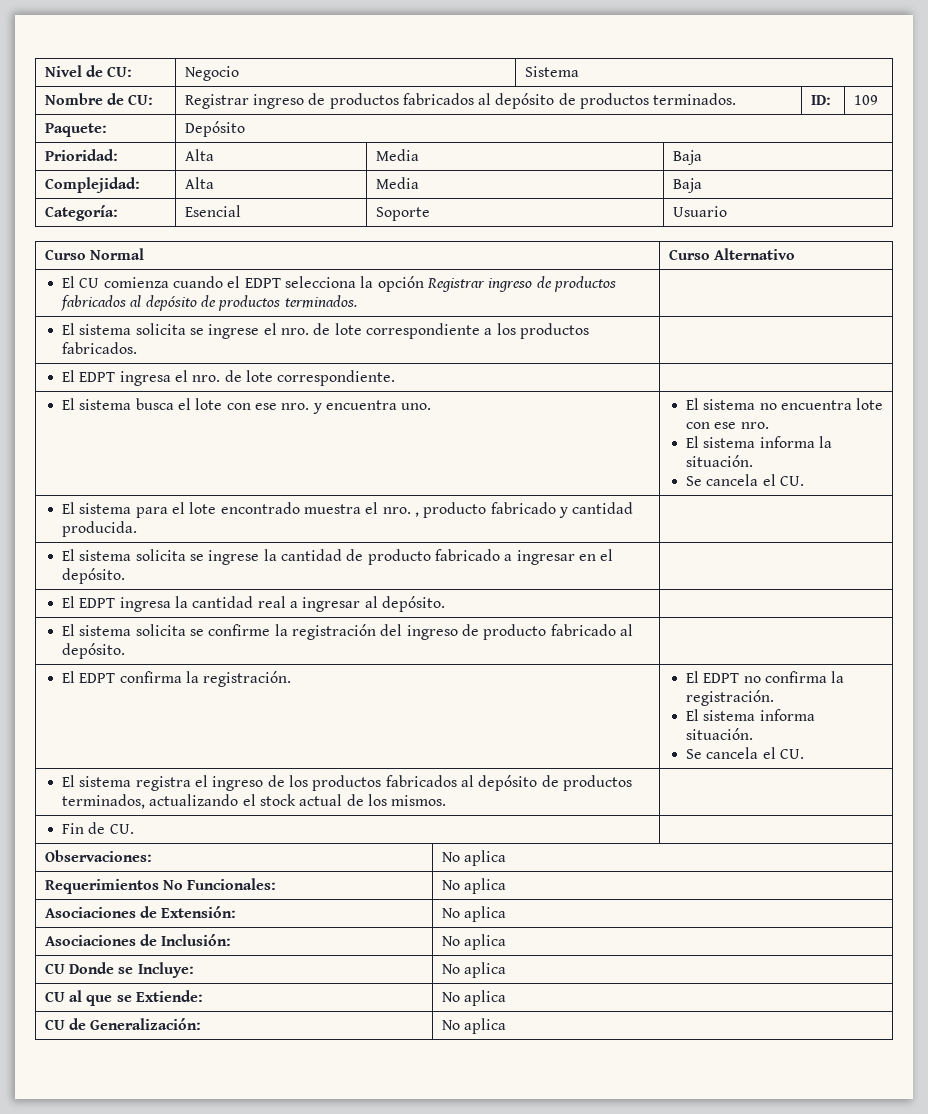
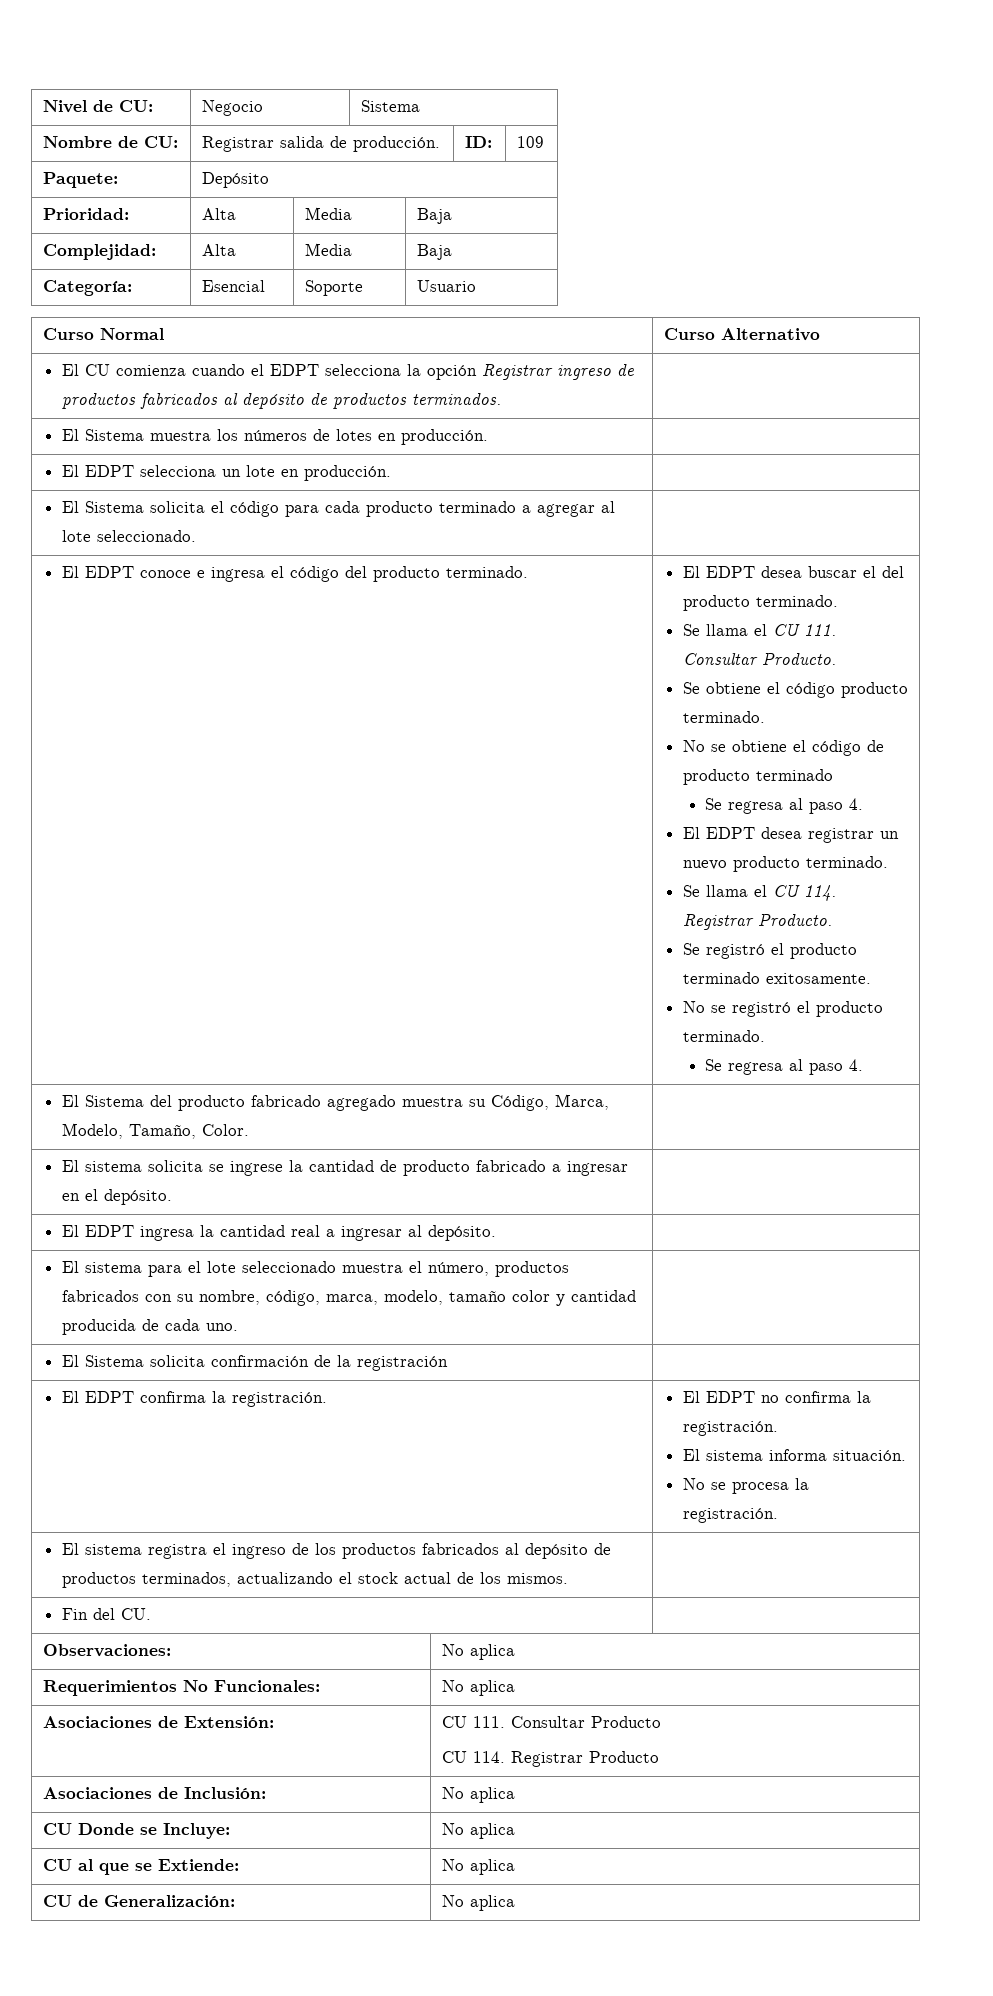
- Nombre de CU: | Registrar ingreso de productos fabricados al depósito de productos terminados. | ID: | 109
+ Nombre de CU: | Registrar salida de producción. | ID: | 109
- El sistema solicita se ingrese el nro. de lote correspondiente a los productos fabricados. |
- El EDPT ingresa el nro. de lote correspondiente. |
- El sistema busca el lote con ese nro. y encuentra uno. | El sistema no encuentra lote con ese nro.
- El sistema informa la situación.
- Se cancela el CU.
- El sistema para el lote encontrado muestra el nro. , producto fabricado y cantidad producida. |
+ El Sistema muestra los números de lotes en producción. |
+ El EDPT selecciona un lote en producción. |
+ El Sistema solicita el código para cada producto terminado a agregar al lote seleccionado. |
+ El EDPT conoce e ingresa el código del producto terminado. | El EDPT desea buscar el del producto terminado.
+ Se llama el CU 111. Consultar Producto.
+ Se obtiene el código producto terminado.
+ No se obtiene el código de producto terminado
+ Se regresa al paso 4.
+ El EDPT desea registrar un nuevo producto terminado.
+ Se llama el CU 114. Registrar Producto.
+ Se registró el producto terminado exitosamente.
+ No se registró el producto terminado.
+ Se regresa al paso 4.
+ El Sistema del producto fabricado agregado muestra su Código, Marca, Modelo, Tamaño, Color. |
- El sistema solicita se confirme la registración del ingreso de producto fabricado al depósito. |
+ El sistema para el lote seleccionado muestra el número, productos fabricados con su nombre, código, marca, modelo, tamaño color y cantidad producida de cada uno. |
+ El Sistema solicita confirmación de la registración |
  El EDPT confirma la registración. | El EDPT no confirma la registración.
  El sistema informa situación.
- Se cancela el CU.
+ No se procesa la registración.
- Fin de CU. |
+ Fin del CU. |
- Asociaciones de Extensión: | No aplica
+ Asociaciones de Extensión: | CU 111. Consultar Producto
+ CU 114. Registrar Producto

